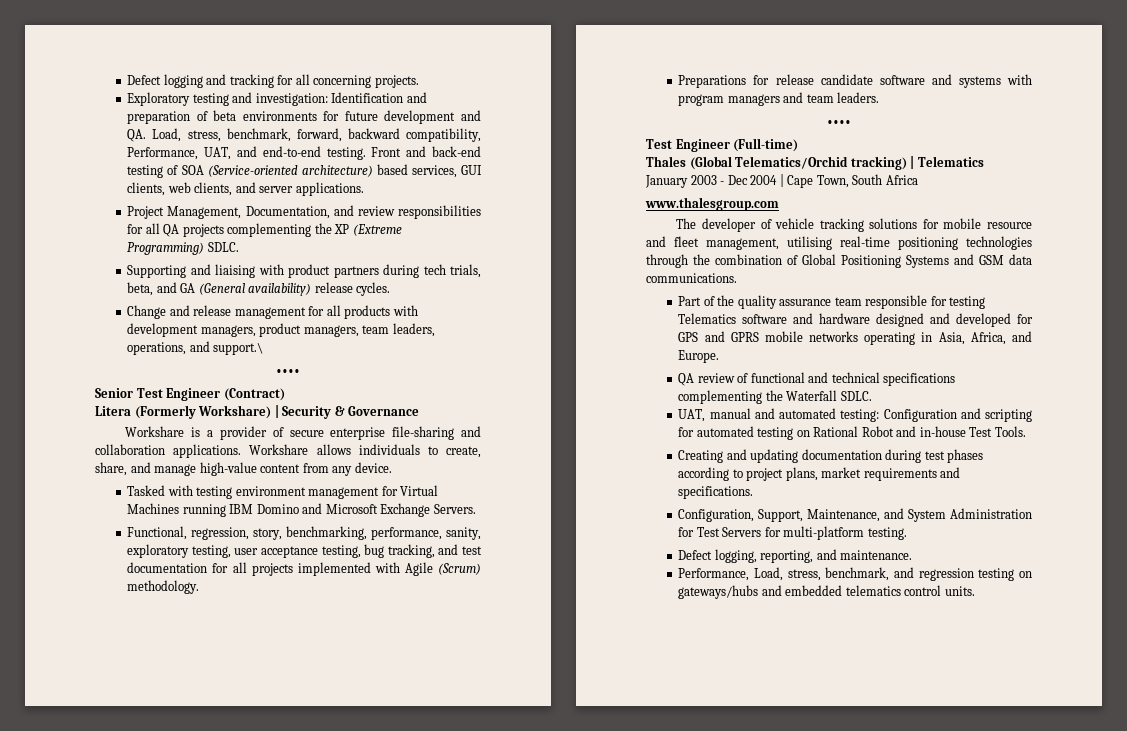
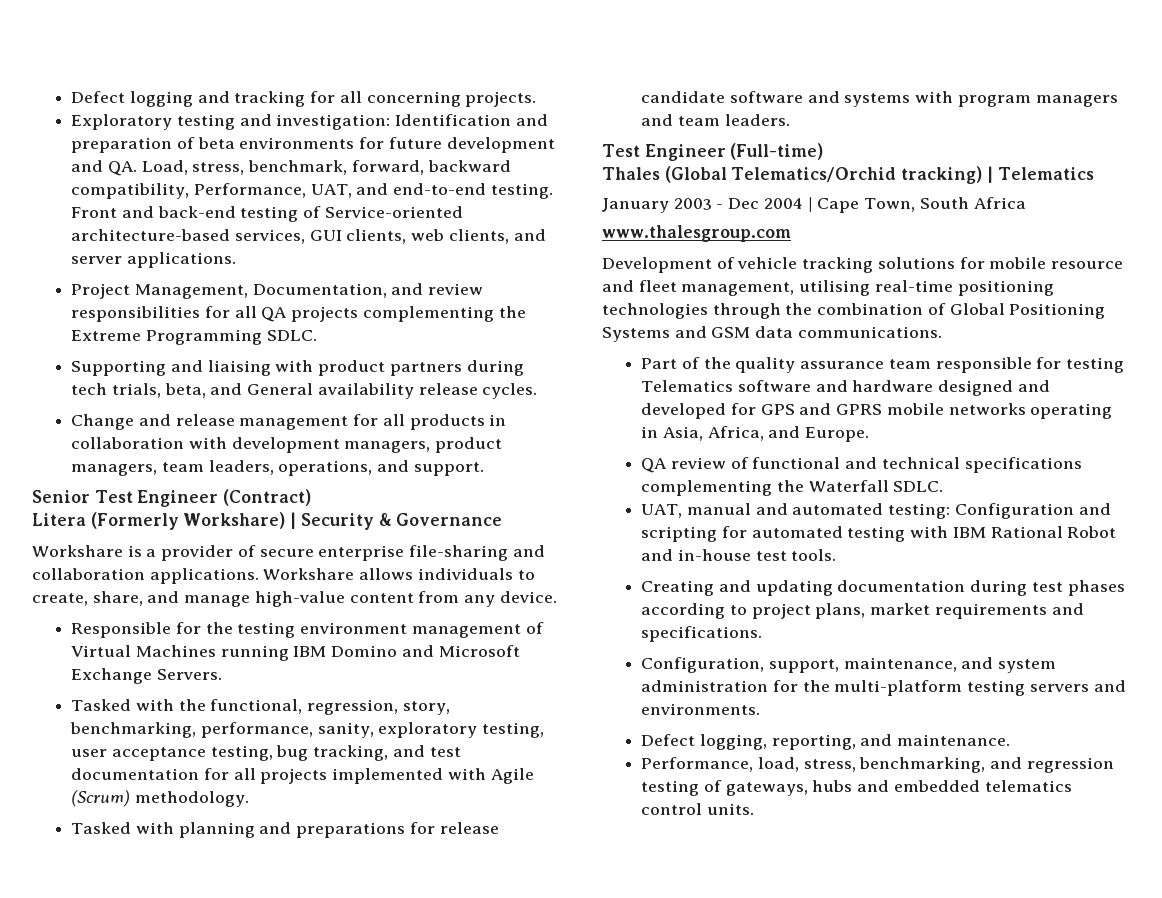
- Front and back-end testing of SOA (Service-oriented architecture) based services, GUI clients, web clients, and server applications.
+ Front and back-end testing of Service-oriented architecture-based services, GUI clients, web clients, and server applications.
- Project Management, Documentation, and review responsibilities for all QA projects complementing the XP (Extreme Programming) SDLC.
+ Project Management, Documentation, and review responsibilities for all QA projects complementing the Extreme Programming SDLC.
- Supporting and liaising with product partners during tech trials, beta, and GA (General availability) release cycles.
+ Supporting and liaising with product partners during tech trials, beta, and General availability release cycles.
- Change and release management for all products with development managers, product managers, team leaders, operations, and support.\
- ••••
+ Change and release management for all products in collaboration with development managers, product managers, team leaders, operations, and support.
- Tasked with testing environment management for Virtual Machines running IBM Domino and Microsoft Exchange Servers.
+ Responsible for the testing environment management of Virtual Machines running IBM Domino and Microsoft Exchange Servers.
- Functional, regression, story, benchmarking, performance, sanity, exploratory testing, user acceptance testing, bug tracking, and test documentation for all projects implemented with Agile (Scrum) methodology.
+ Tasked with the functional, regression, story, benchmarking, performance, sanity, exploratory testing, user acceptance testing, bug tracking, and test documentation for all projects implemented with Agile (Scrum) methodology.
- Preparations for release candidate software and systems with program managers and team leaders.
- ••••
+ Tasked with planning and preparations for release candidate software and systems with program managers and team leaders.
- The developer of vehicle tracking solutions for mobile resource and fleet management, utilising real-time positioning technologies through the combination of Global Positioning Systems and GSM data communications.
+ Development of vehicle tracking solutions for mobile resource and fleet management, utilising real-time positioning technologies through the combination of Global Positioning Systems and GSM data communications.
- UAT, manual and automated testing: Configuration and scripting for automated testing on Rational Robot and in-house Test Tools.
+ UAT, manual and automated testing: Configuration and scripting for automated testing with IBM Rational Robot and in-house test tools.
- Configuration, Support, Maintenance, and System Administration for Test Servers for multi-platform testing.
+ Configuration, support, maintenance, and system administration for the multi-platform testing servers and environments.
- Performance, Load, stress, benchmark, and regression testing on gateways/hubs and embedded telematics control units.
+ Performance, load, stress, benchmarking, and regression testing of gateways, hubs and embedded telematics control units.

